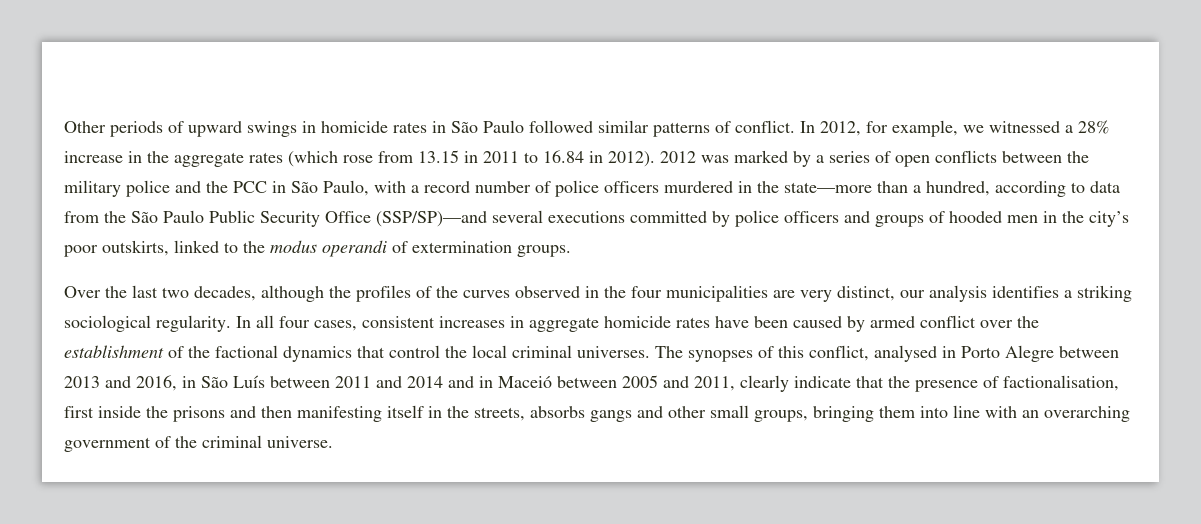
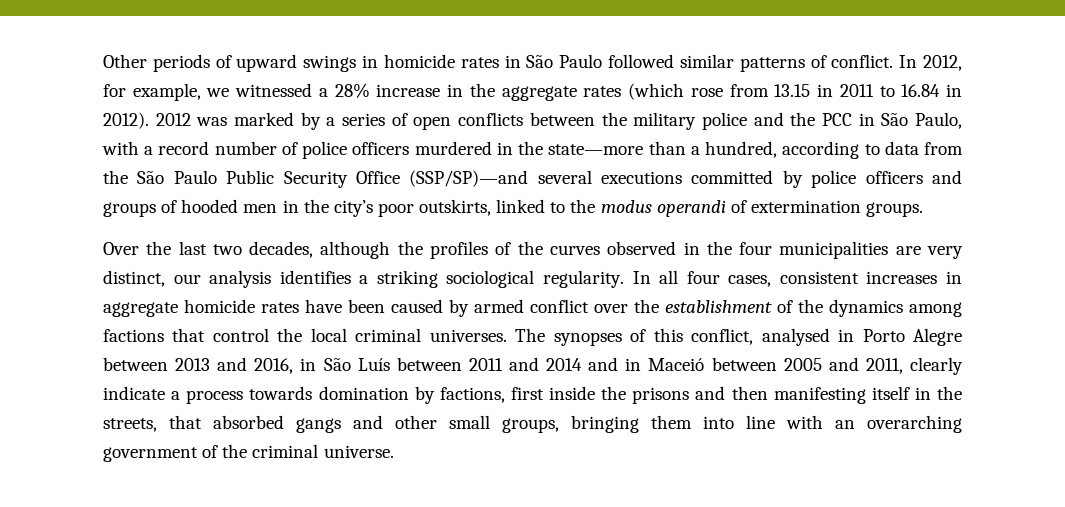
- In all four cases, consistent increases in aggregate homicide rates have been caused by armed conflict over the establishment of the factional dynamics that control the local criminal universes.
+ In all four cases, consistent increases in aggregate homicide rates have been caused by armed conflict over the establishment of the dynamics among factions that control the local criminal universes.
- The synopses of this conflict, analysed in Porto Alegre between 2013 and 2016, in São Luís between 2011 and 2014 and in Maceió between 2005 and 2011, clearly indicate that the presence of factionalisation, first inside the prisons and then manifesting itself in the streets, absorbs gangs and other small groups, bringing them into line with an overarching government of the criminal universe.
+ The synopses of this conflict, analysed in Porto Alegre between 2013 and 2016, in São Luís between 2011 and 2014 and in Maceió between 2005 and 2011, clearly indicate a process towards domination by factions, first inside the prisons and then manifesting itself in the streets, that absorbed gangs and other small groups, bringing them into line with an overarching government of the criminal universe.

